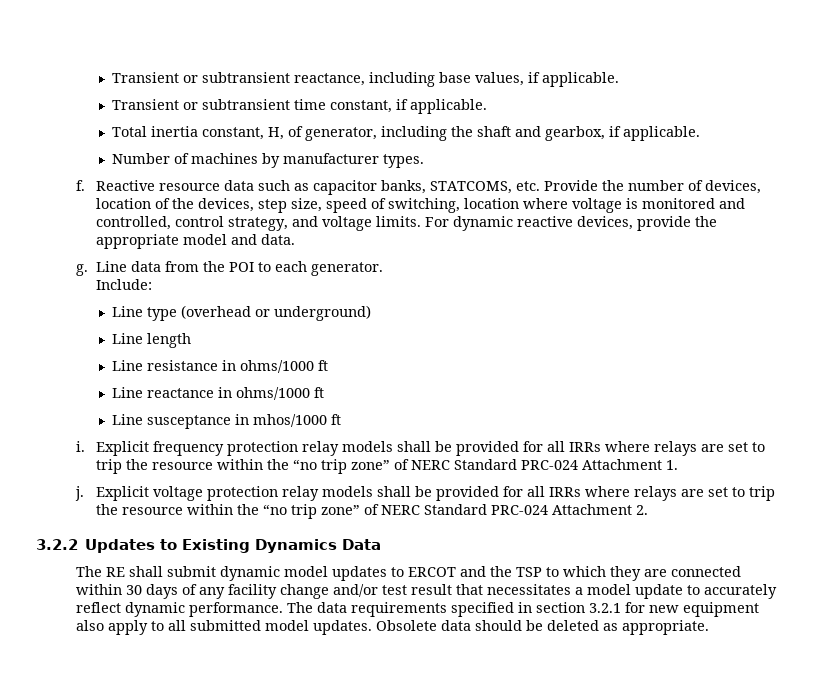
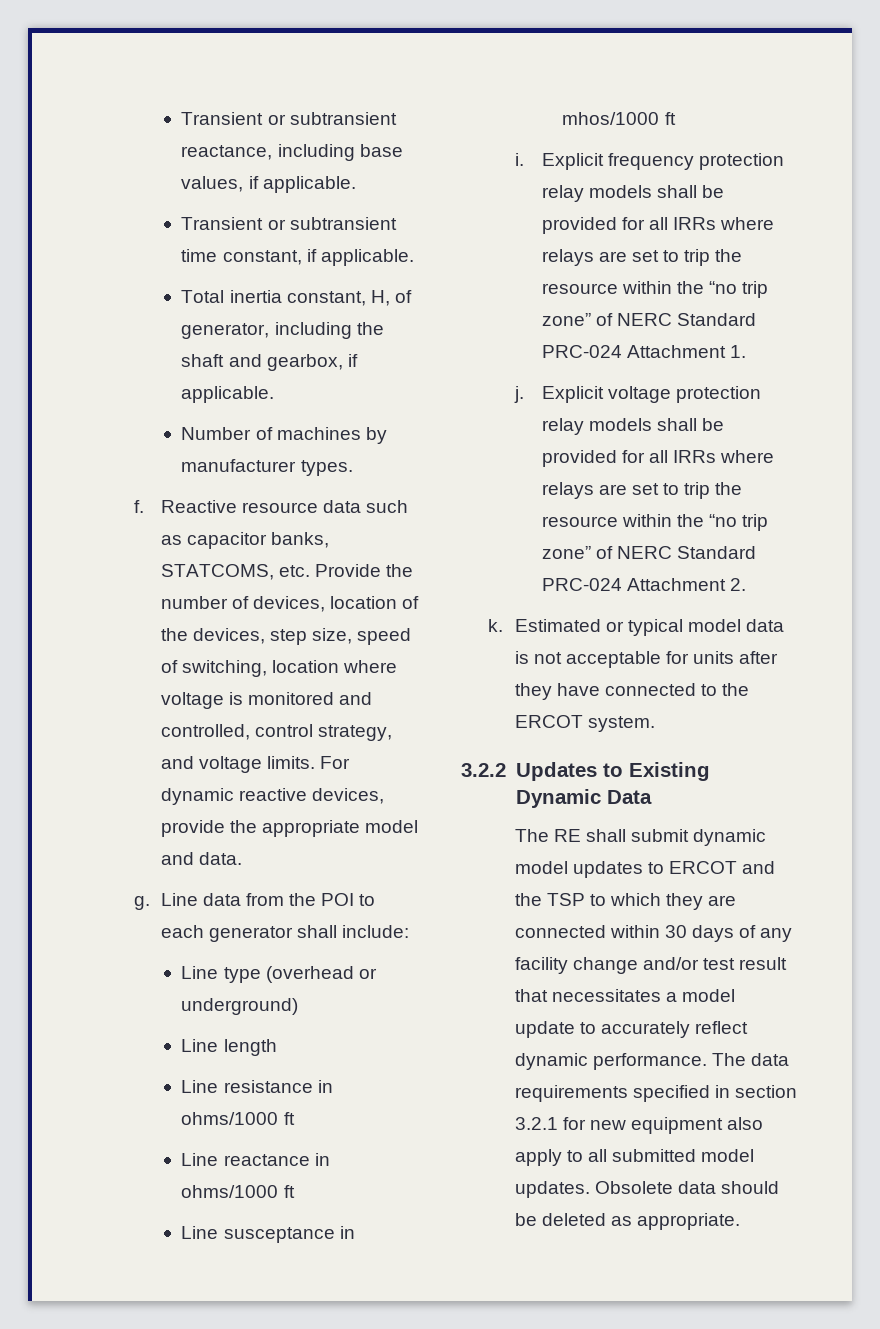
- Line data from the POI to each generator.
- Include:
+ Line data from the POI to each generator shall include:
+ k. Estimated or typical model data is not acceptable for units after they have connected to the ERCOT system.
- 3.2.2 Updates to Existing Dynamics Data
+ 3.2.2 Updates to Existing Dynamic Data

